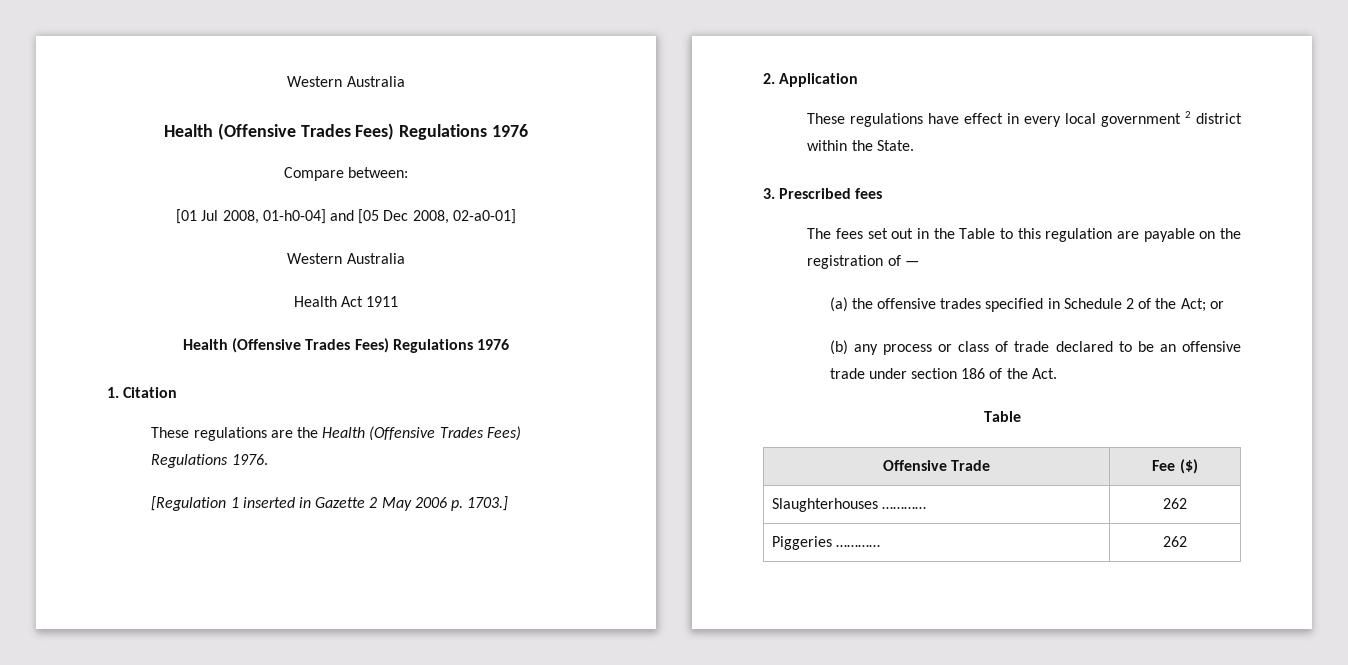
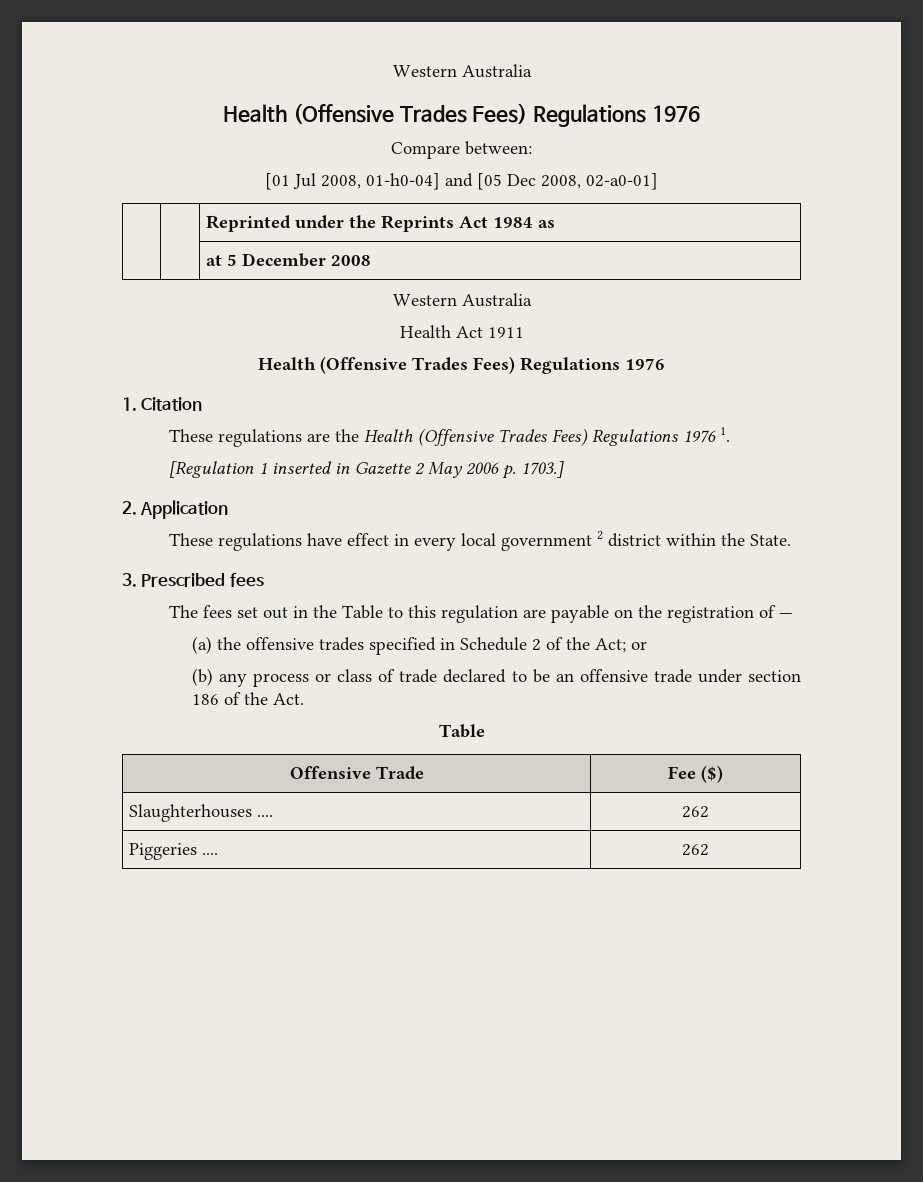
+ | | Reprinted under the Reprints Act 1984 as
+ | | at 5 December 2008
- These regulations are the Health (Offensive Trades Fees) Regulations 1976.
+ These regulations are the Health (Offensive Trades Fees) Regulations 1976 1.
- Slaughterhouses ………… | 262
+ Slaughterhouses .... | 262
- Piggeries ………… | 262
+ Piggeries .... | 262

